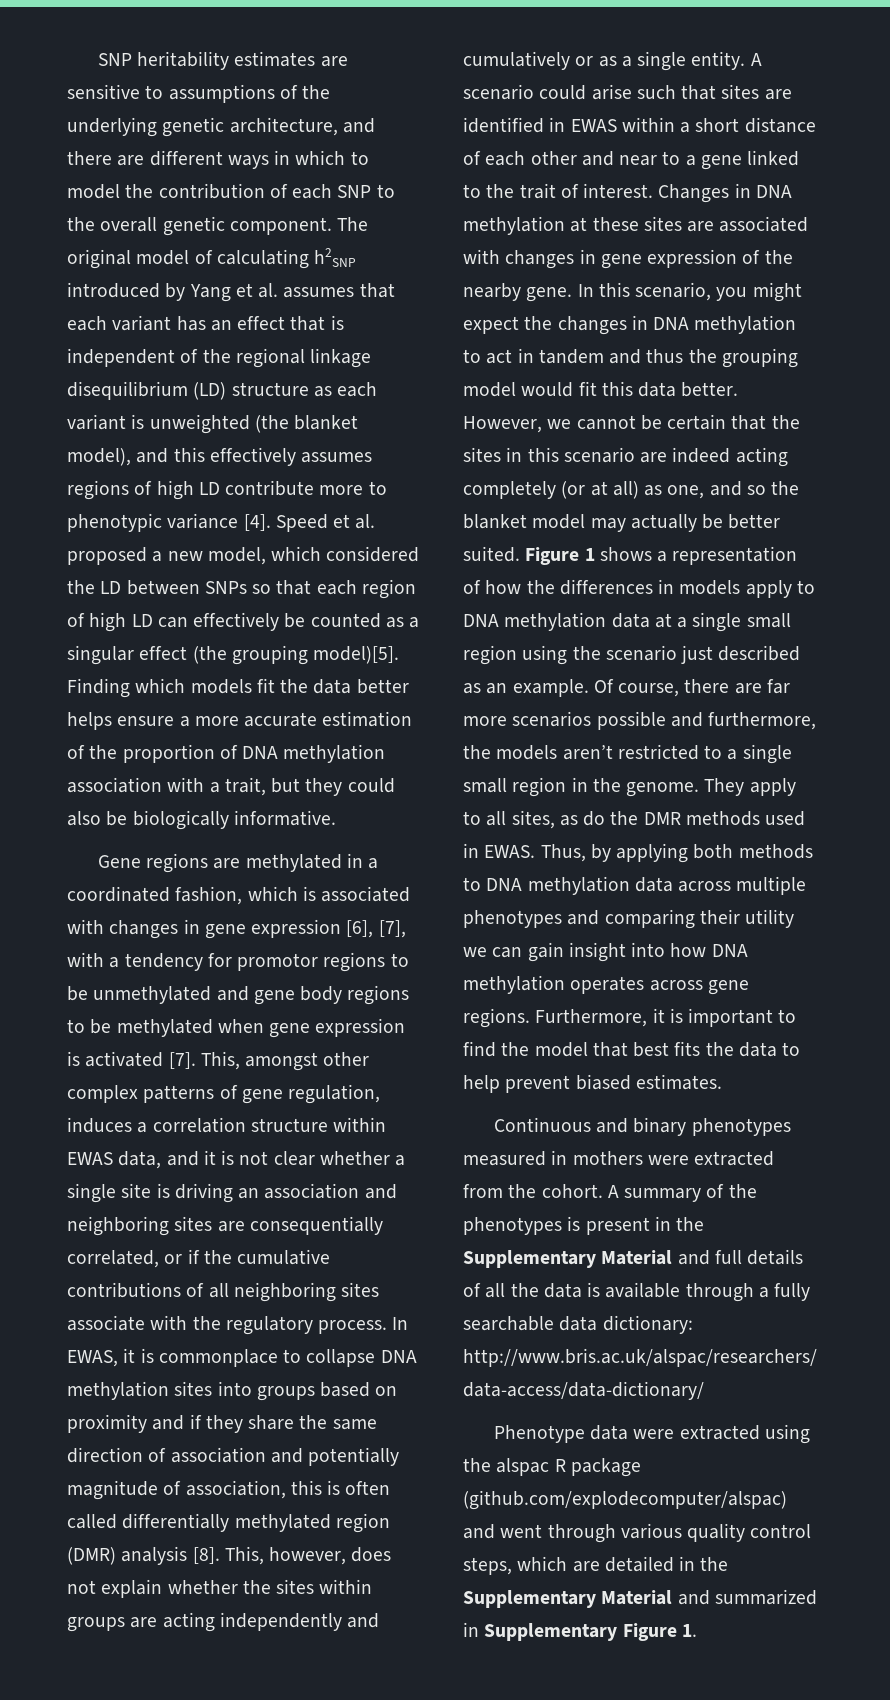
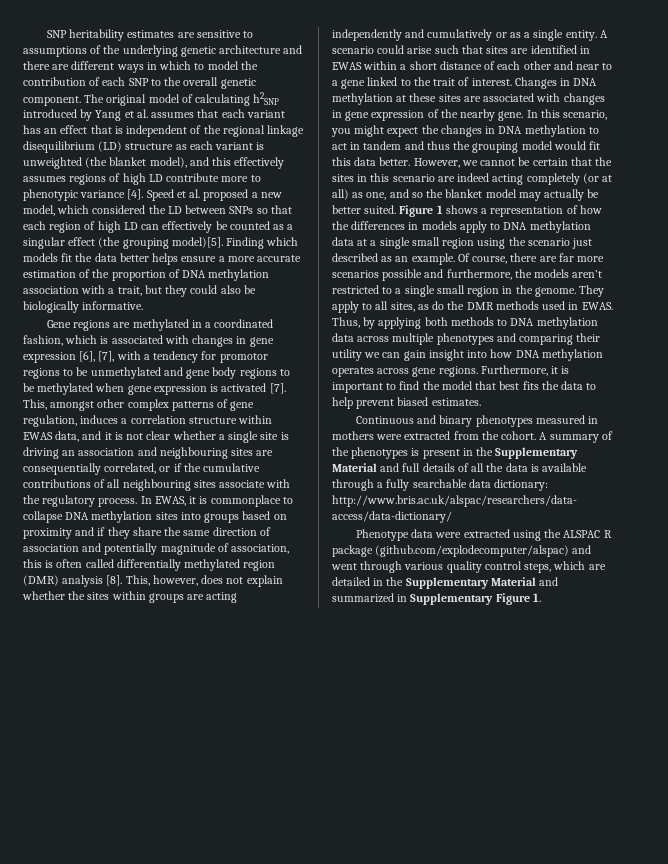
- SNP heritability estimates are sensitive to assumptions of the underlying genetic architecture, and there are different ways in which to model the contribution of each SNP to the overall genetic component.
+ SNP heritability estimates are sensitive to assumptions of the underlying genetic architecture and there are different ways in which to model the contribution of each SNP to the overall genetic component.
- This, amongst other complex patterns of gene regulation, induces a correlation structure within EWAS data, and it is not clear whether a single site is driving an association and neighboring sites are consequentially correlated, or if the cumulative contributions of all neighboring sites associate with the regulatory process.
+ This, amongst other complex patterns of gene regulation, induces a correlation structure within EWAS data, and it is not clear whether a single site is driving an association and neighbouring sites are consequentially correlated, or if the cumulative contributions of all neighbouring sites associate with the regulatory process.
- Phenotype data were extracted using the alspac R package (github.com/explodecomputer/alspac) and went through various quality control steps, which are detailed in the Supplementary Material and summarized in Supplementary Figure 1.
+ Phenotype data were extracted using the ALSPAC R package (github.com/explodecomputer/alspac) and went through various quality control steps, which are detailed in the Supplementary Material and summarized in Supplementary Figure 1.

